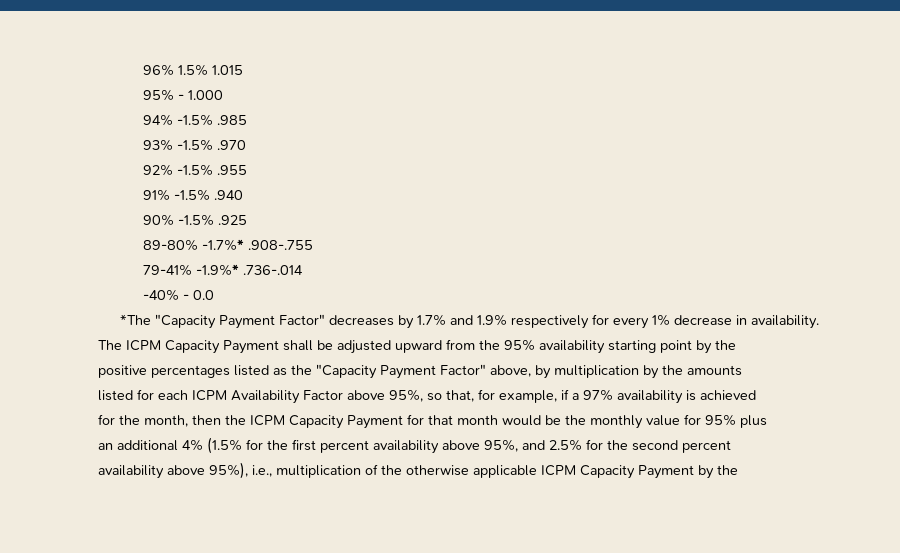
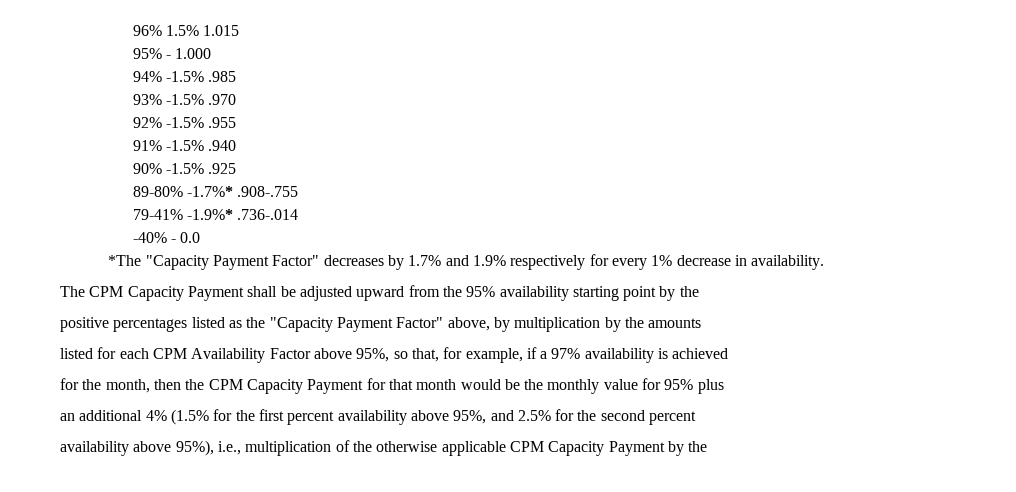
- The ICPM Capacity Payment shall be adjusted upward from the 95% availability starting point by the
+ The CPM Capacity Payment shall be adjusted upward from the 95% availability starting point by the
- listed for each ICPM Availability Factor above 95%, so that, for example, if a 97% availability is achieved
+ listed for each CPM Availability Factor above 95%, so that, for example, if a 97% availability is achieved
- for the month, then the ICPM Capacity Payment for that month would be the monthly value for 95% plus
+ for the month, then the CPM Capacity Payment for that month would be the monthly value for 95% plus
- availability above 95%), i.e., multiplication of the otherwise applicable ICPM Capacity Payment by the
+ availability above 95%), i.e., multiplication of the otherwise applicable CPM Capacity Payment by the

